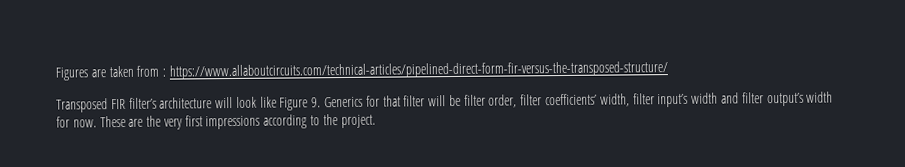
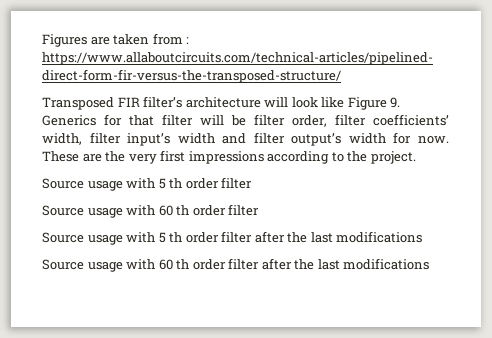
  These are the very first impressions according to the project.
+ Source usage with 5 th order filter
+ Source usage with 60 th order filter
+ Source usage with 5 th order filter after the last modifications
+ Source usage with 60 th order filter after the last modifications

